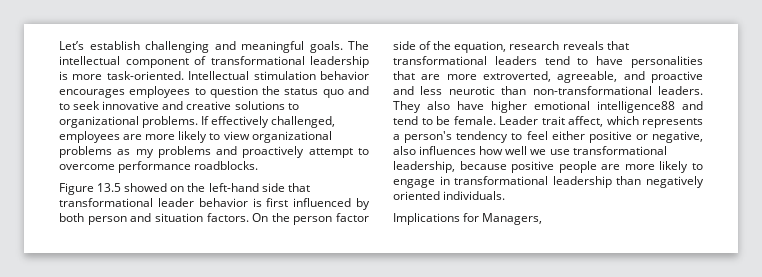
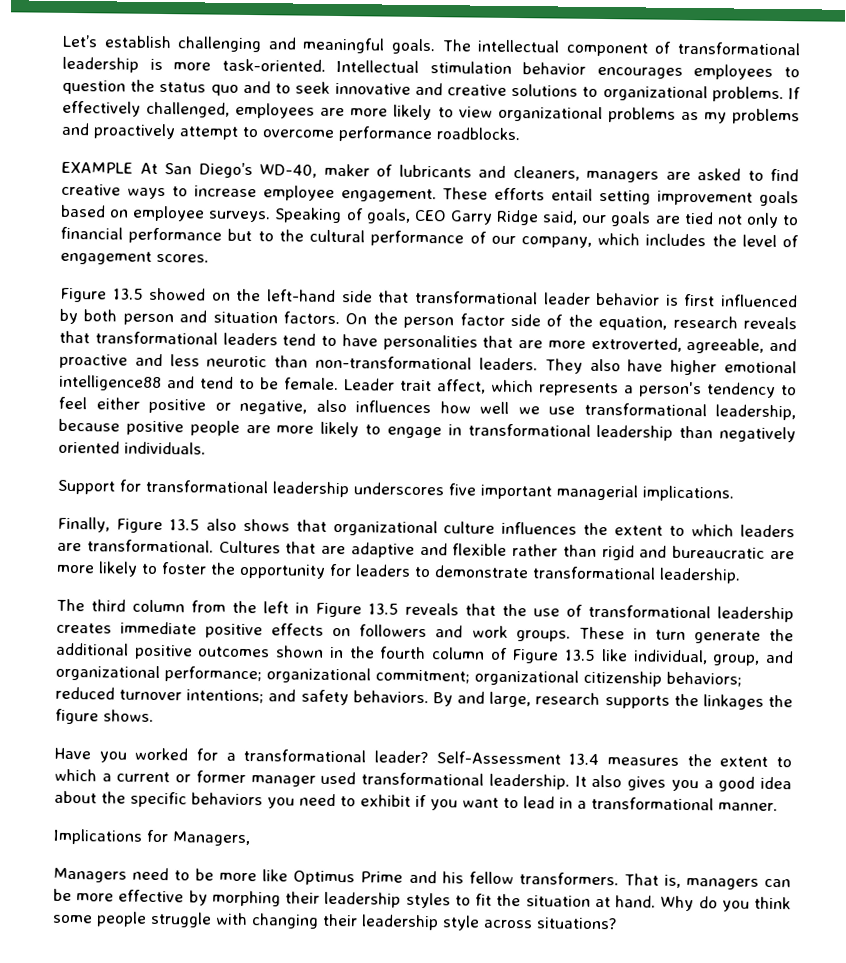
+ EXAMPLE At San Diego’s WD-40, maker of lubricants and cleaners, managers are asked to find creative ways to increase employee engagement. These efforts entail setting improvement goals based on employee surveys. Speaking of goals, CEO Garry Ridge said, our goals are tied not only to financial performance but to the cultural performance of our company, which includes the level of engagement scores.
+ Support for transformational leadership underscores five important managerial implications.
+ Finally, Figure 13.5 also shows that organizational culture influences the extent to which leaders are transformational. Cultures that are adaptive and flexible rather than rigid and bureaucratic are more likely to foster the opportunity for leaders to demonstrate transformational leadership.
+ The third column from the left in Figure 13.5 reveals that the use of transformational leadership creates immediate positive effects on followers and work groups. These in turn generate the additional positive outcomes shown in the fourth column of Figure 13.5 like individual, group, and organizational performance; organizational commitment; organizational citizenship behaviors; reduced turnover intentions; and safety behaviors. By and large, research supports the linkages the figure shows.
+ Have you worked for a transformational leader? Self-Assessment 13.4 measures the extent to which a current or former manager used transformational leadership. It also gives you a good idea about the specific behaviors you need to exhibit if you want to lead in a transformational manner.
  Implications for Managers,
+ Managers need to be more like Optimus Prime and his fellow transformers. That is, managers can be more effective by morphing their leadership styles to fit the situation at hand. Why do you think some people struggle with changing their leadership style across situations?

